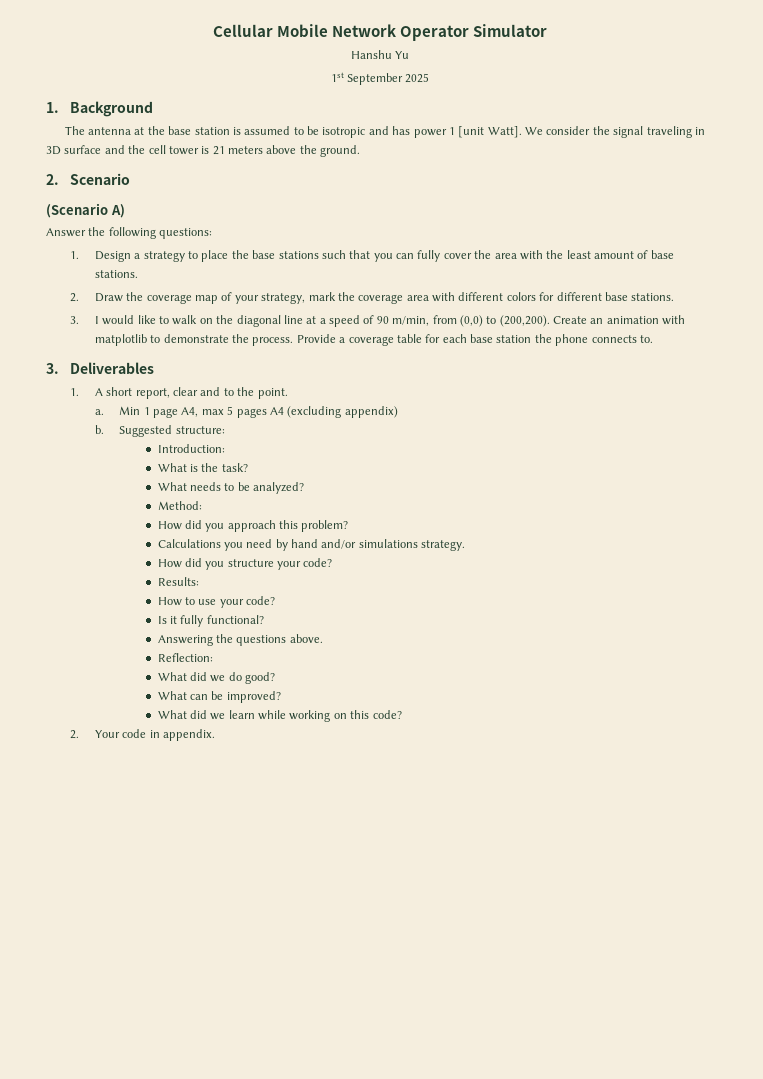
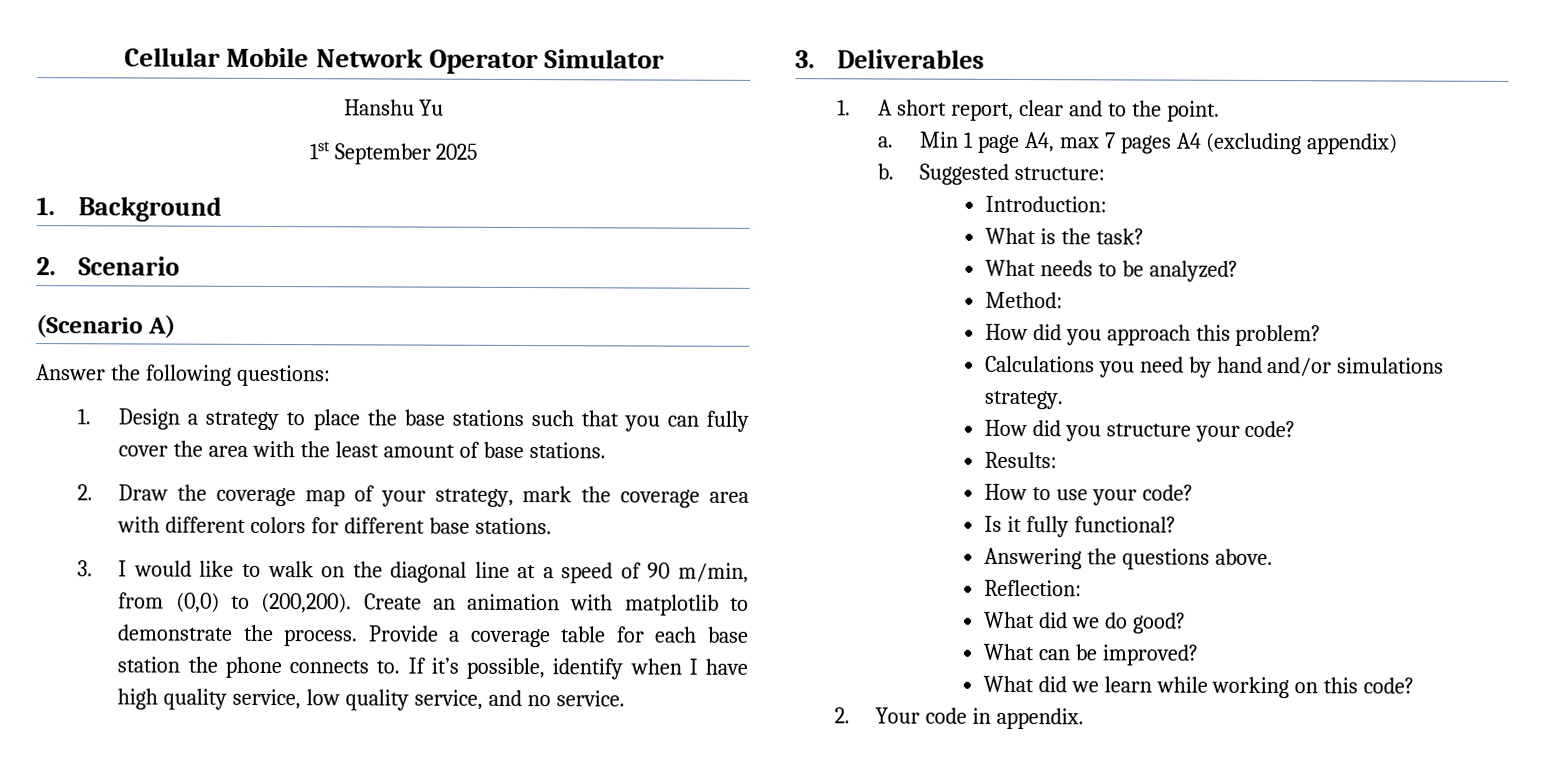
- The antenna at the base station is assumed to be isotropic and has power 1 [unit Watt]. We consider the signal traveling in 3D surface and the cell tower is 21 meters above the ground.
+ If it’s possible, identify when I have high quality service, low quality service, and no service.
- Min 1 page A4, max 5 pages A4 (excluding appendix)
+ Min 1 page A4, max 7 pages A4 (excluding appendix)

